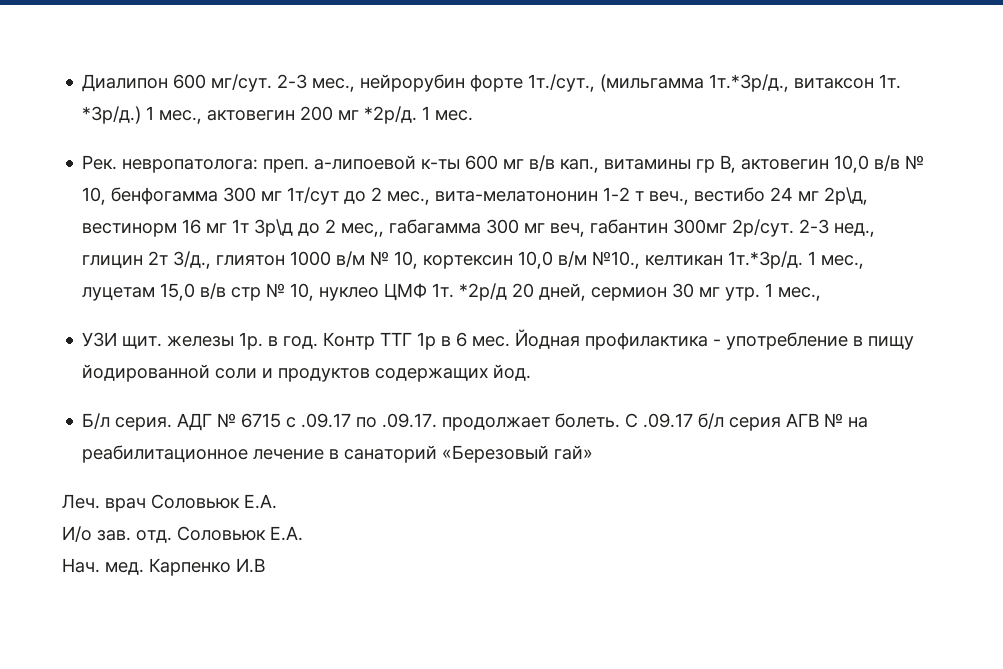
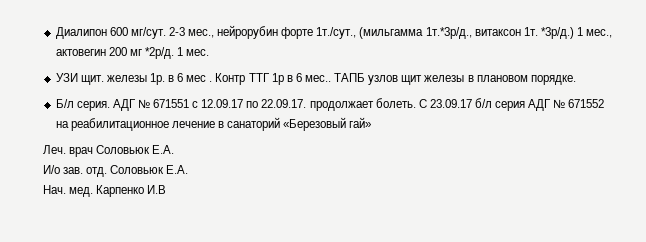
- Рек. невропатолога: преп. а-липоевой к-ты 600 мг в/в кап., витамины гр В, актовегин 10,0 в/в № 10, бенфогамма 300 мг 1т/сут до 2 мес., вита-мелатононин 1-2 т веч., вестибо 24 мг 2р\д, вестинорм 16 мг 1т 3р\д до 2 мес,, габагамма 300 мг веч, габантин 300мг 2р/сут. 2-3 нед., глицин 2т 3/д., глиятон 1000 в/м № 10, кортексин 10,0 в/м №10., келтикан 1т.*3р/д. 1 мес., луцетам 15,0 в/в стр № 10, нуклео ЦМФ 1т. *2р/д 20 дней, сермион 30 мг утр. 1 мес.,
- УЗИ щит. железы 1р. в год.
+ УЗИ щит. железы 1р. в 6 мес .
- Контр ТТГ 1р в 6 мес. Йодная профилактика - употребление в пищу йодированной соли и продуктов содержащих йод.
+ Контр ТТГ 1р в 6 мес.. ТАПБ узлов щит железы в плановом порядке.
- АДГ № 6715 с .09.17 по .09.17. продолжает болеть.
+ АДГ № 671551 с 12.09.17 по 22.09.17. продолжает болеть.
- С .09.17 б/л серия АГВ № на реабилитационное лечение в санаторий «Березовый гай»
+ С 23.09.17 б/л серия АДГ № 671552 на реабилитационное лечение в санаторий «Березовый гай»

